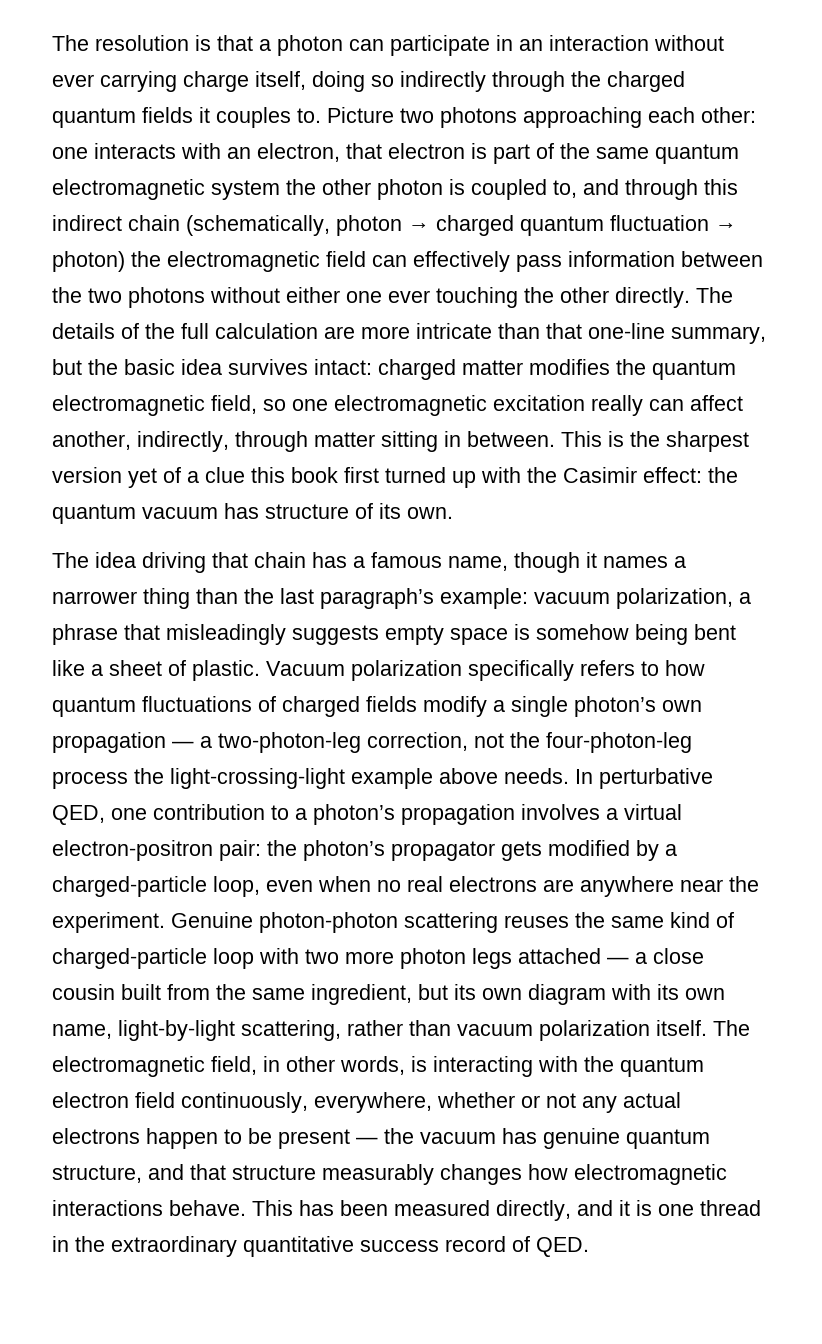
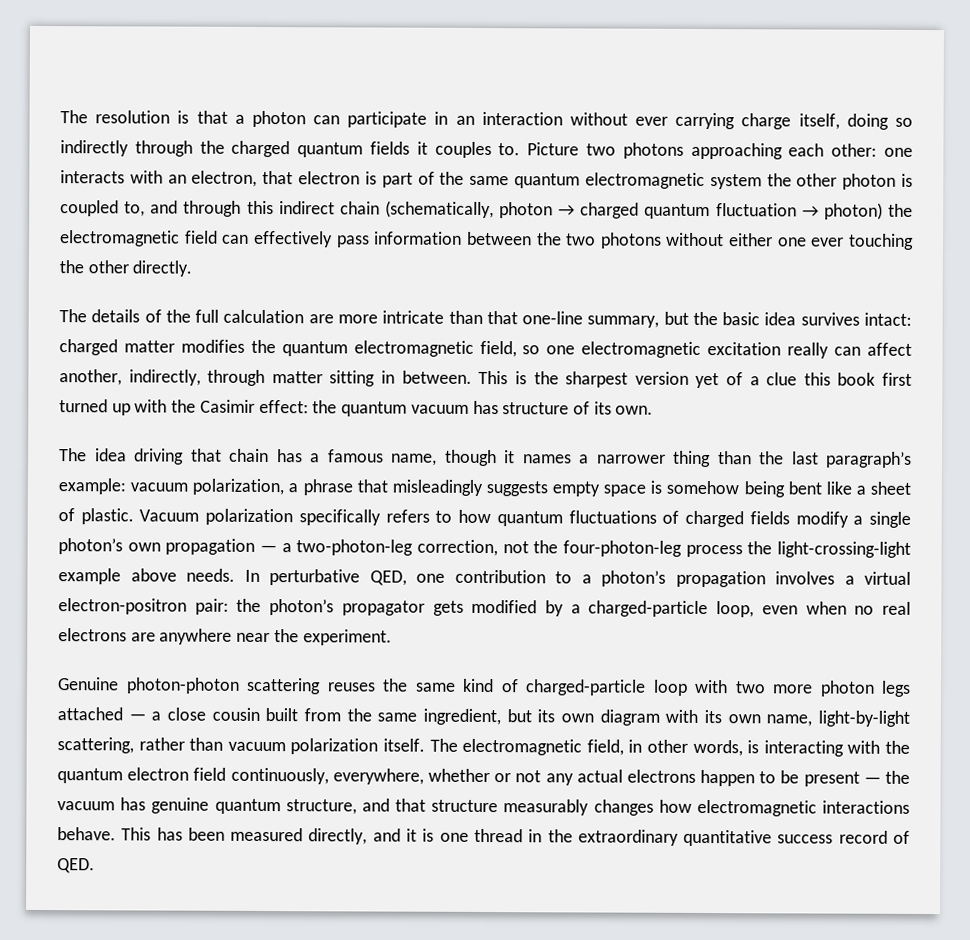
- one interacts with an electron, that electron is part of the same quantum electromagnetic system the other photon is coupled to, and through this indirect chain (schematically, photon → charged quantum fluctuation → photon) the electromagnetic field can effectively pass information between the two photons without either one ever touching the other directly. The details of the full calculation are more intricate than that one-line summary, but the basic idea survives intact:
+ one interacts with an electron, that electron is part of the same quantum electromagnetic system the other photon is coupled to, and through this indirect chain (schematically, photon → charged quantum fluctuation → photon) the electromagnetic field can effectively pass information between the two photons without either one ever touching the other directly.
+ The details of the full calculation are more intricate than that one-line summary, but the basic idea survives intact:
- the photon’s propagator gets modified by a charged-particle loop, even when no real electrons are anywhere near the experiment. Genuine photon-photon scattering reuses the same kind of charged-particle loop with two more photon legs attached — a close cousin built from the same ingredient, but its own diagram with its own name, light-by-light scattering, rather than vacuum polarization itself.
+ the photon’s propagator gets modified by a charged-particle loop, even when no real electrons are anywhere near the experiment.
+ Genuine photon-photon scattering reuses the same kind of charged-particle loop with two more photon legs attached — a close cousin built from the same ingredient, but its own diagram with its own name, light-by-light scattering, rather than vacuum polarization itself.

